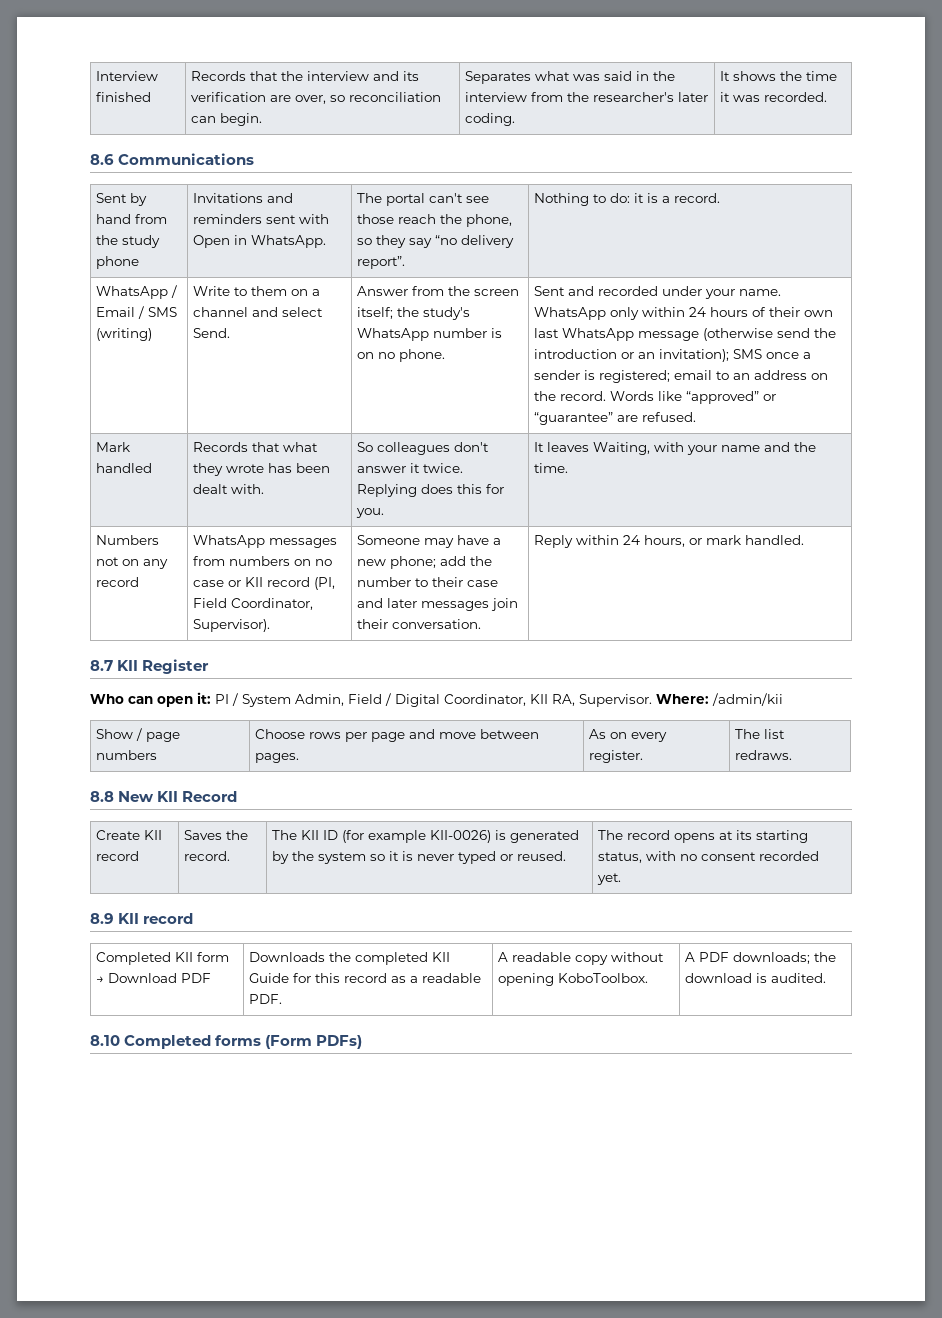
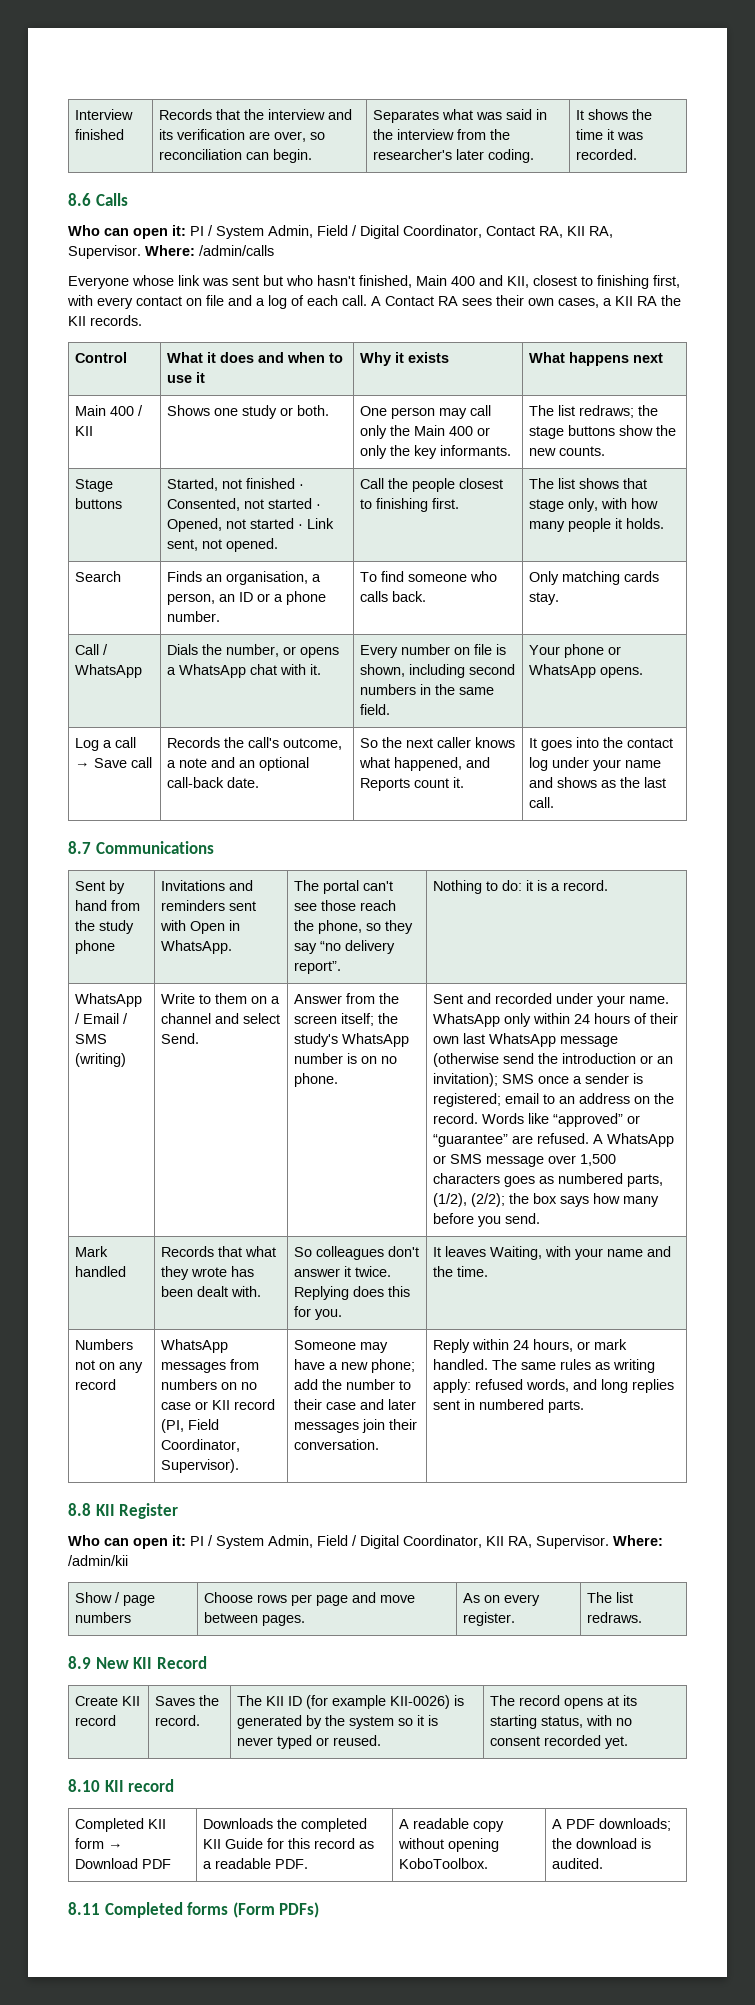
- 8.6 Communications
+ 8.6 Calls
+ Who can open it: PI / System Admin, Field / Digital Coordinator, Contact RA, KII RA, Supervisor. Where: /admin/calls
+ Everyone whose link was sent but who hasn't finished, Main 400 and KII, closest to finishing first, with every contact on file and a log of each call. A Contact RA sees their own cases, a KII RA the KII records.
+ Control | What it does and when to use it | Why it exists | What happens next
+ Main 400 / KII | Shows one study or both. | One person may call only the Main 400 or only the key informants. | The list redraws; the stage buttons show the new counts.
+ Stage buttons | Started, not finished · Consented, not started · Opened, not started · Link sent, not opened. | Call the people closest to finishing first. | The list shows that stage only, with how many people it holds.
+ Search | Finds an organisation, a person, an ID or a phone number. | To find someone who calls back. | Only matching cards stay.
+ Call / WhatsApp | Dials the number, or opens a WhatsApp chat with it. | Every number on file is shown, including second numbers in the same field. | Your phone or WhatsApp opens.
+ Log a call → Save call | Records the call's outcome, a note and an optional call-back date. | So the next caller knows what happened, and Reports count it. | It goes into the contact log under your name and shows as the last call.
+ 8.7 Communications
+ A WhatsApp or SMS message over 1,500 characters goes as numbered parts, (1/2), (2/2); the box says how many before you send.
- Reply within 24 hours, or mark handled.
- 8.7 KII Register
+ Reply within 24 hours, or mark handled. The same rules as writing apply: refused words, and long replies sent in numbered parts.
+ 8.8 KII Register
- 8.8 New KII Record
+ 8.9 New KII Record
- 8.9 KII record
+ 8.10 KII record
- 8.10 Completed forms (Form PDFs)
+ 8.11 Completed forms (Form PDFs)

